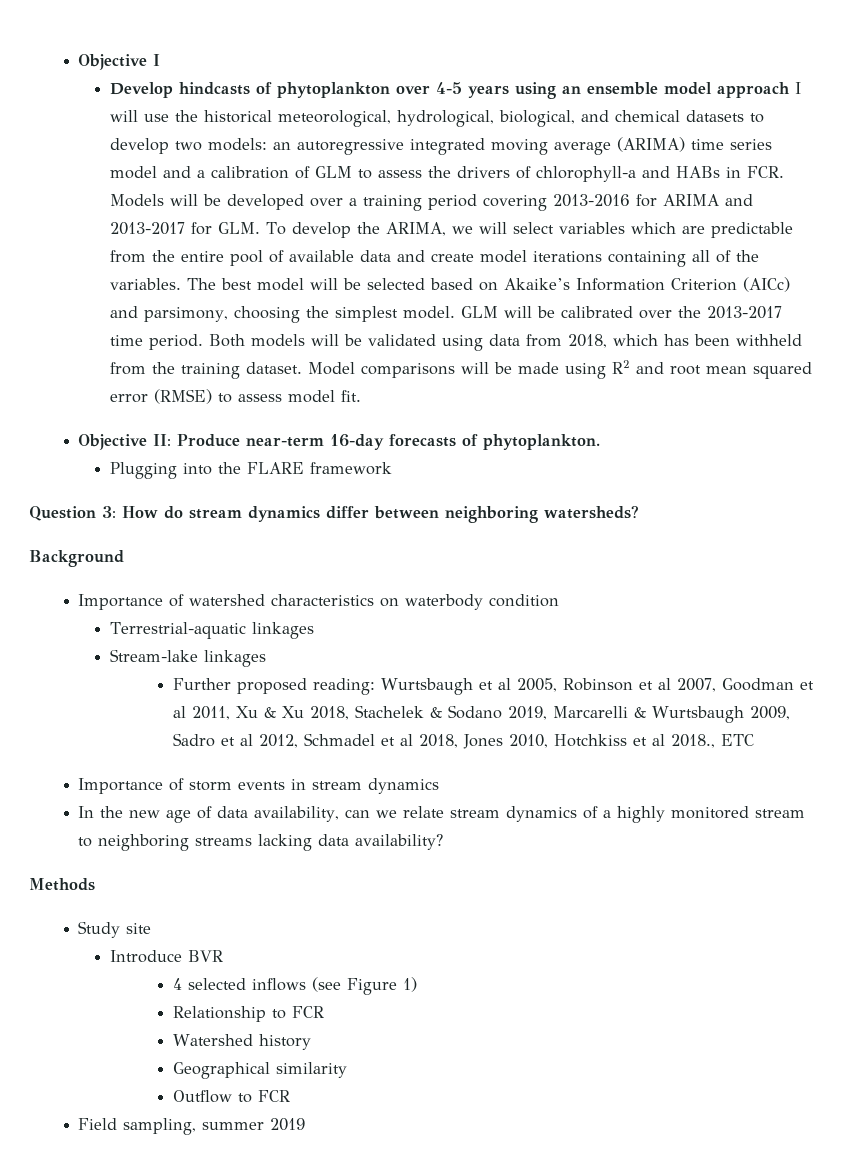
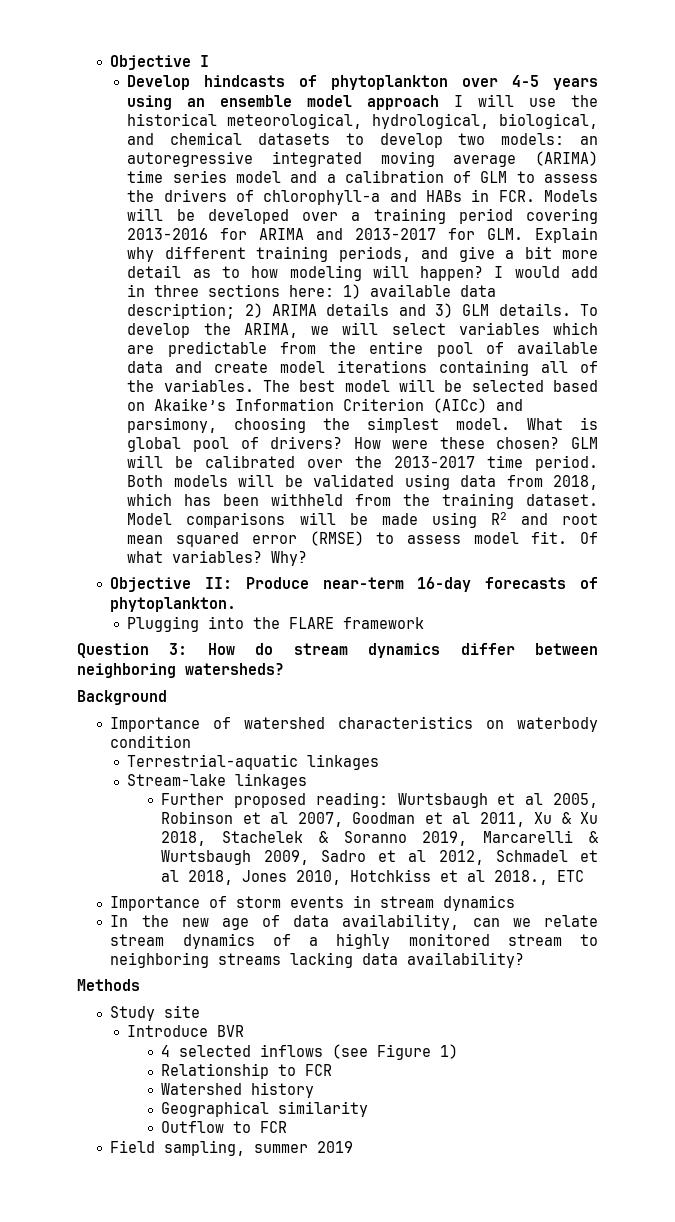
- an autoregressive integrated moving average (ARIMA) time series model and a calibration of GLM to assess the drivers of chlorophyll-a and HABs in FCR. Models will be developed over a training period covering 2013-2016 for ARIMA and 2013-2017 for GLM. To develop the ARIMA, we will select variables which are predictable from the entire pool of available data and create model iterations containing all of the variables.
+ an autoregressive integrated moving average (ARIMA) time series model and a calibration of GLM to assess the drivers of chlorophyll-a and HABs in FCR. Models will be developed over a training period covering 2013-2016 for ARIMA and 2013-2017 for GLM. Explain why different training periods, and give a bit more detail as to how modeling will happen? I would add in three sections here: 1) available data description; 2) ARIMA details and 3) GLM details. To develop the ARIMA, we will select variables which are predictable from the entire pool of available data and create model iterations containing all of the variables.
+ What is global pool of drivers? How were these chosen?
+ Of what variables? Why?
- Further proposed reading: Wurtsbaugh et al 2005, Robinson et al 2007, Goodman et al 2011, Xu & Xu 2018, Stachelek & Sodano 2019, Marcarelli & Wurtsbaugh 2009, Sadro et al 2012, Schmadel et al 2018, Jones 2010, Hotchkiss et al 2018., ETC
+ Further proposed reading: Wurtsbaugh et al 2005, Robinson et al 2007, Goodman et al 2011, Xu & Xu 2018, Stachelek & Soranno 2019, Marcarelli & Wurtsbaugh 2009, Sadro et al 2012, Schmadel et al 2018, Jones 2010, Hotchkiss et al 2018., ETC

